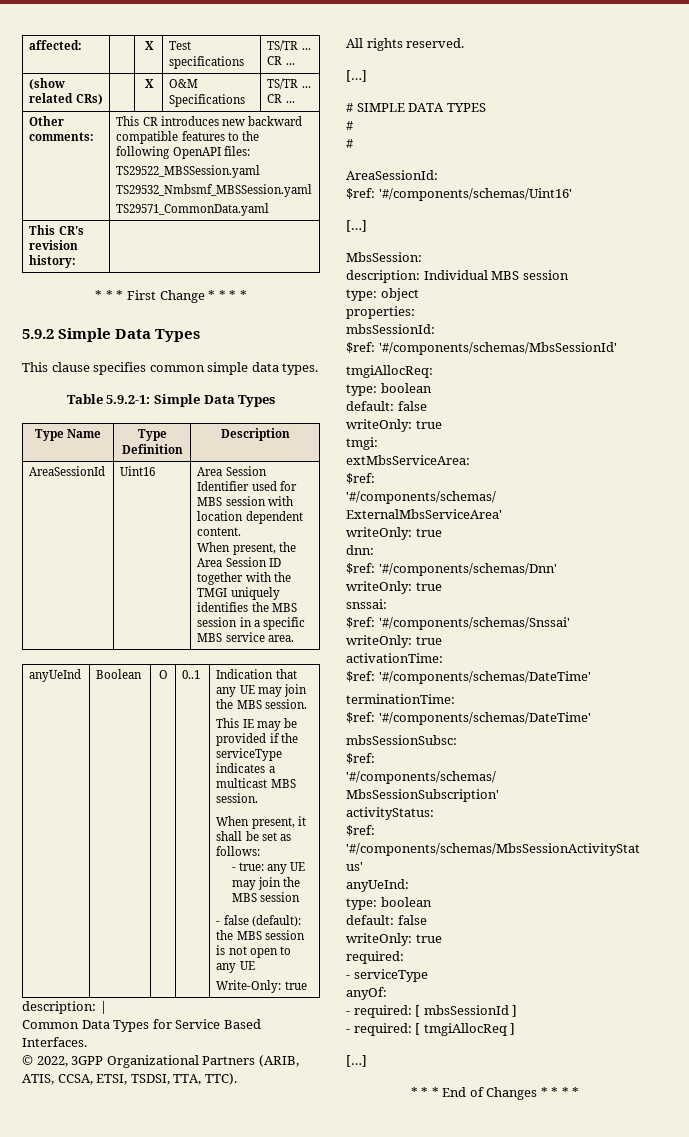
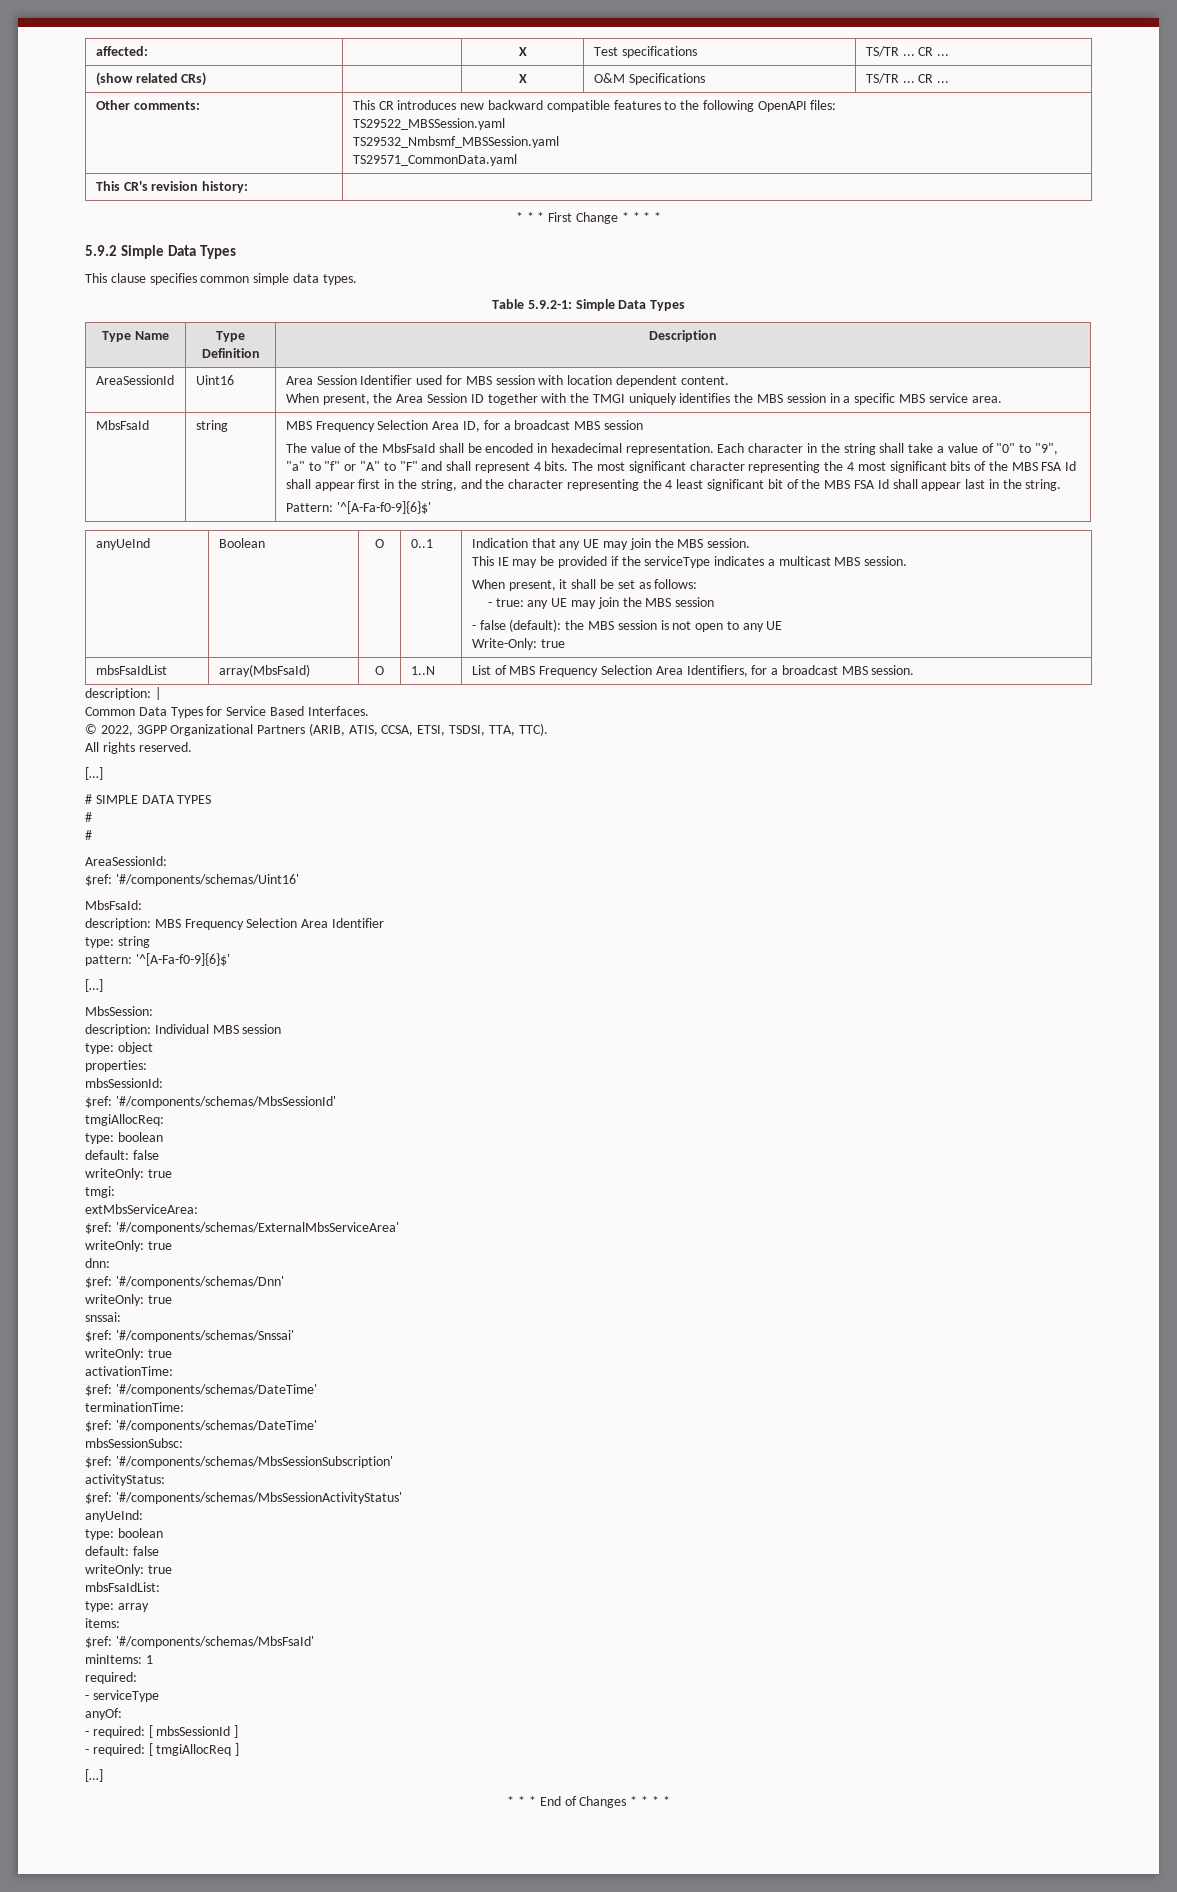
+ MbsFsaId | string | MBS Frequency Selection Area ID, for a broadcast MBS session
+ The value of the MbsFsaId shall be encoded in hexadecimal representation. Each character in the string shall take a value of "0" to "9", "a" to "f" or "A" to "F" and shall represent 4 bits. The most significant character representing the 4 most significant bits of the MBS FSA Id shall appear first in the string, and the character representing the 4 least significant bit of the MBS FSA Id shall appear last in the string.
+ Pattern: '^[A-Fa-f0-9]{6}$'
+ mbsFsaIdList | array(MbsFsaId) | O | 1..N | List of MBS Frequency Selection Area Identifiers, for a broadcast MBS session.
+ MbsFsaId:
+ description: MBS Frequency Selection Area Identifier
+ type: string
+ pattern: '^[A-Fa-f0-9]{6}$'
+ mbsFsaIdList:
+ type: array
+ items:
+ $ref: '#/components/schemas/MbsFsaId'
+ minItems: 1

